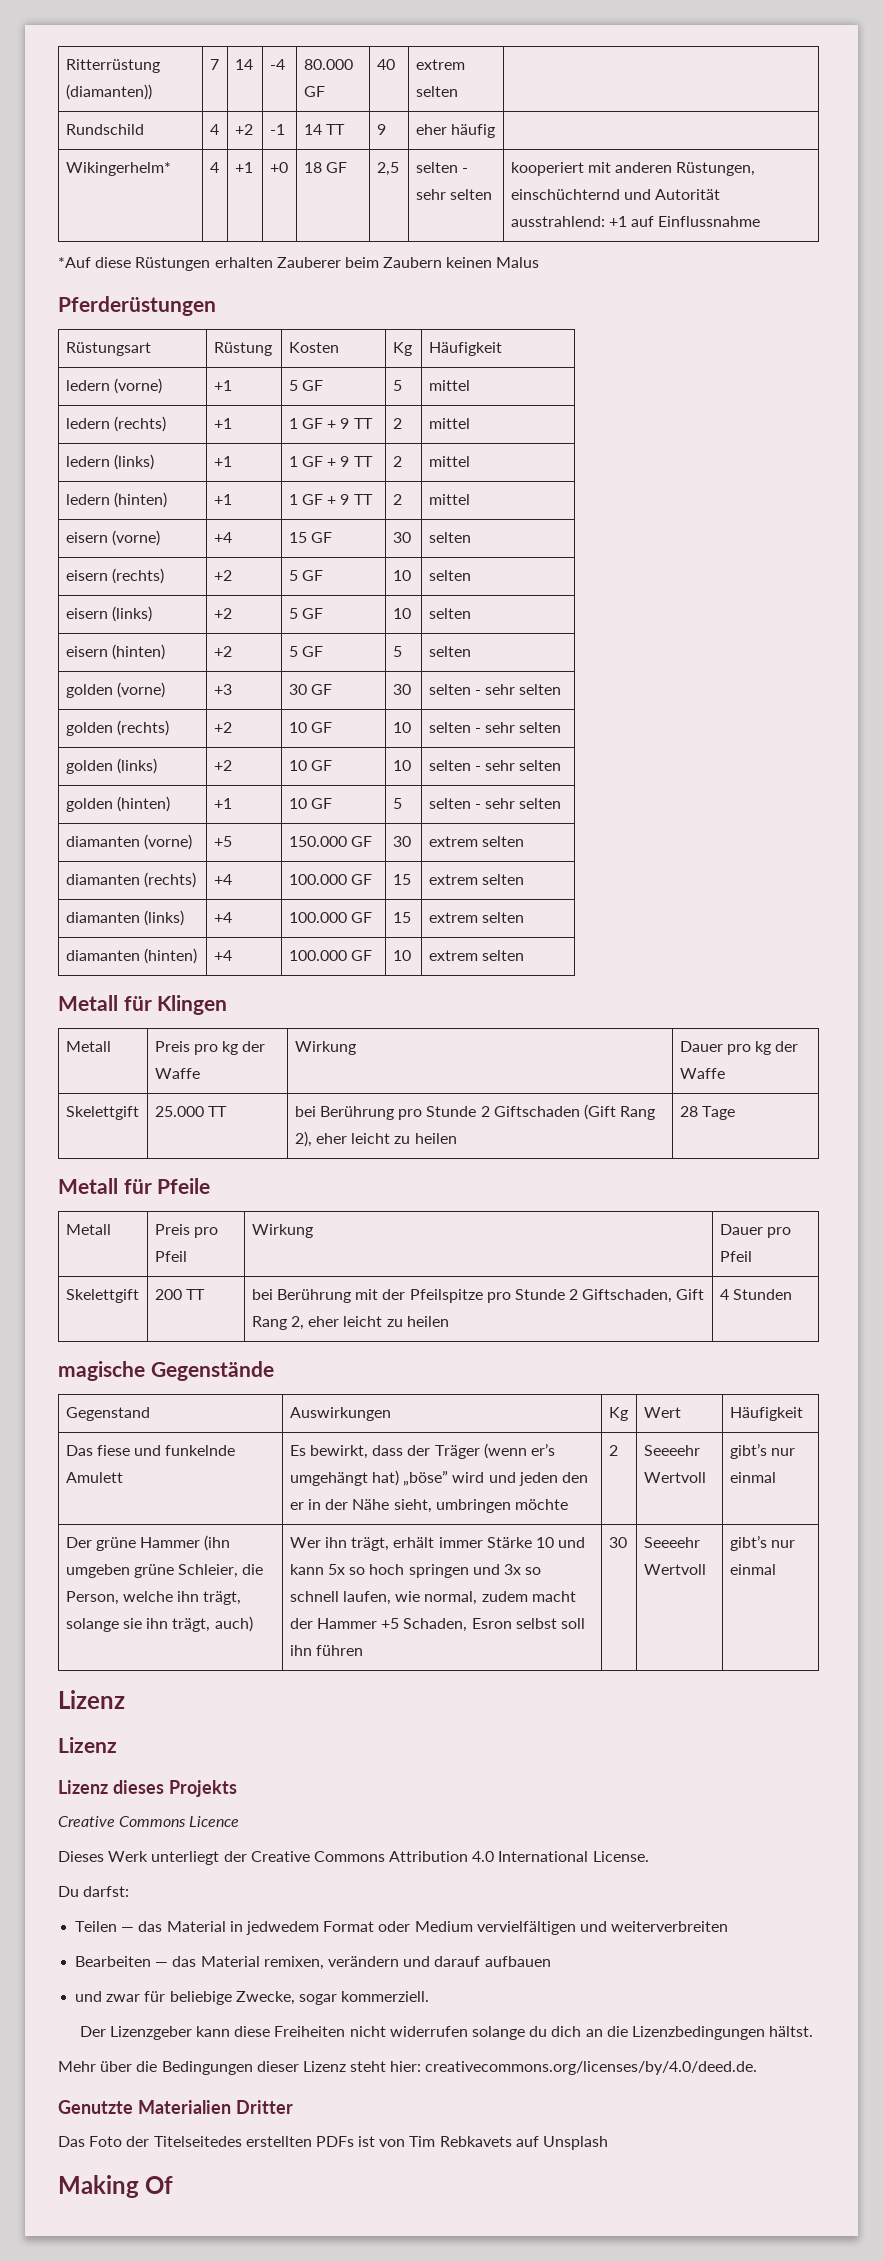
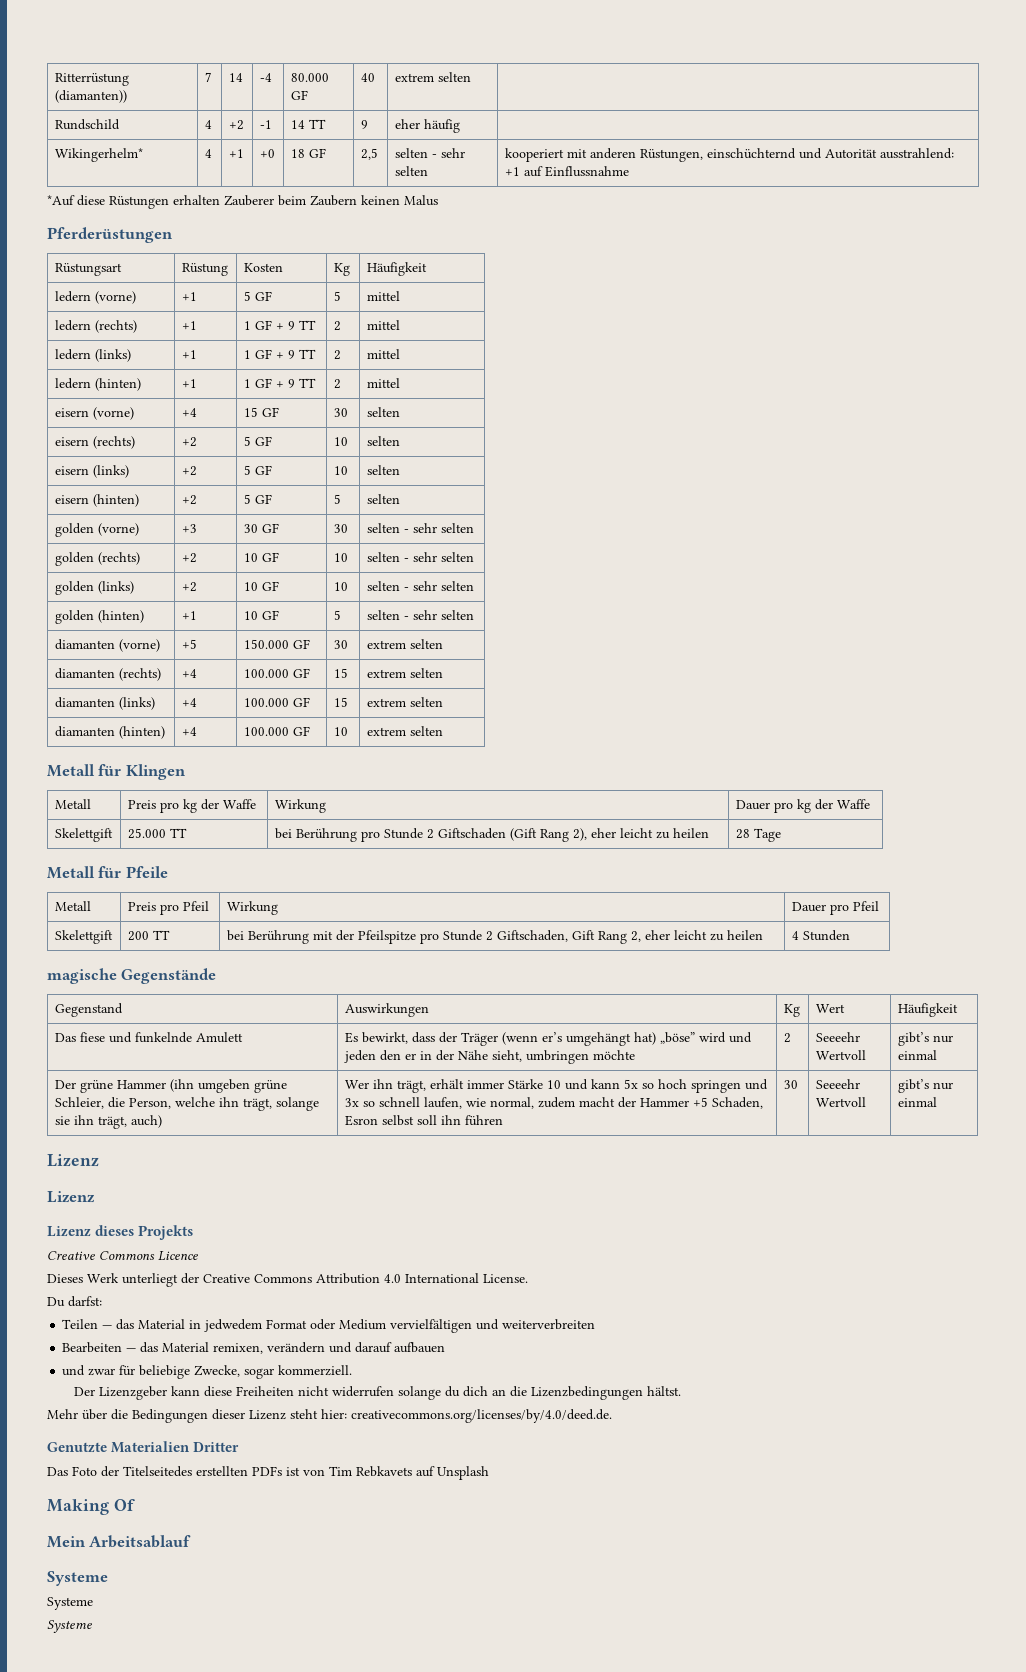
+ Mein Arbeitsablauf
+ Systeme
+ Systeme
+ Systeme

